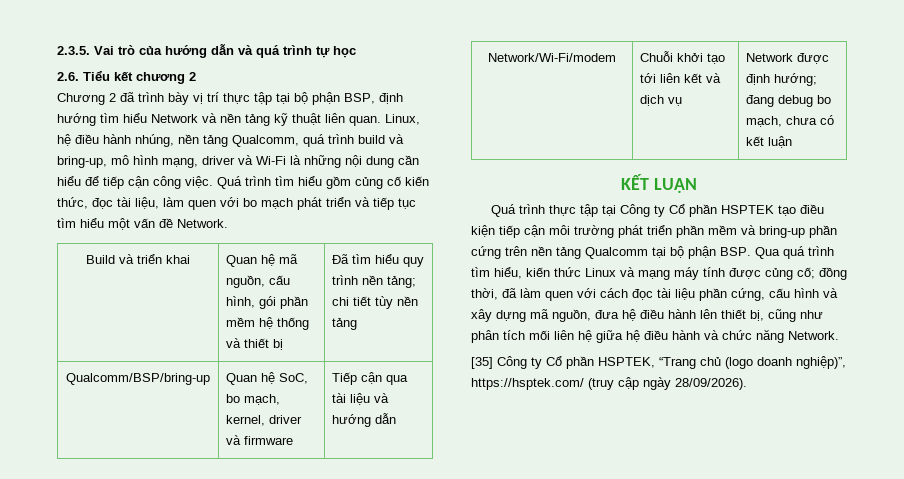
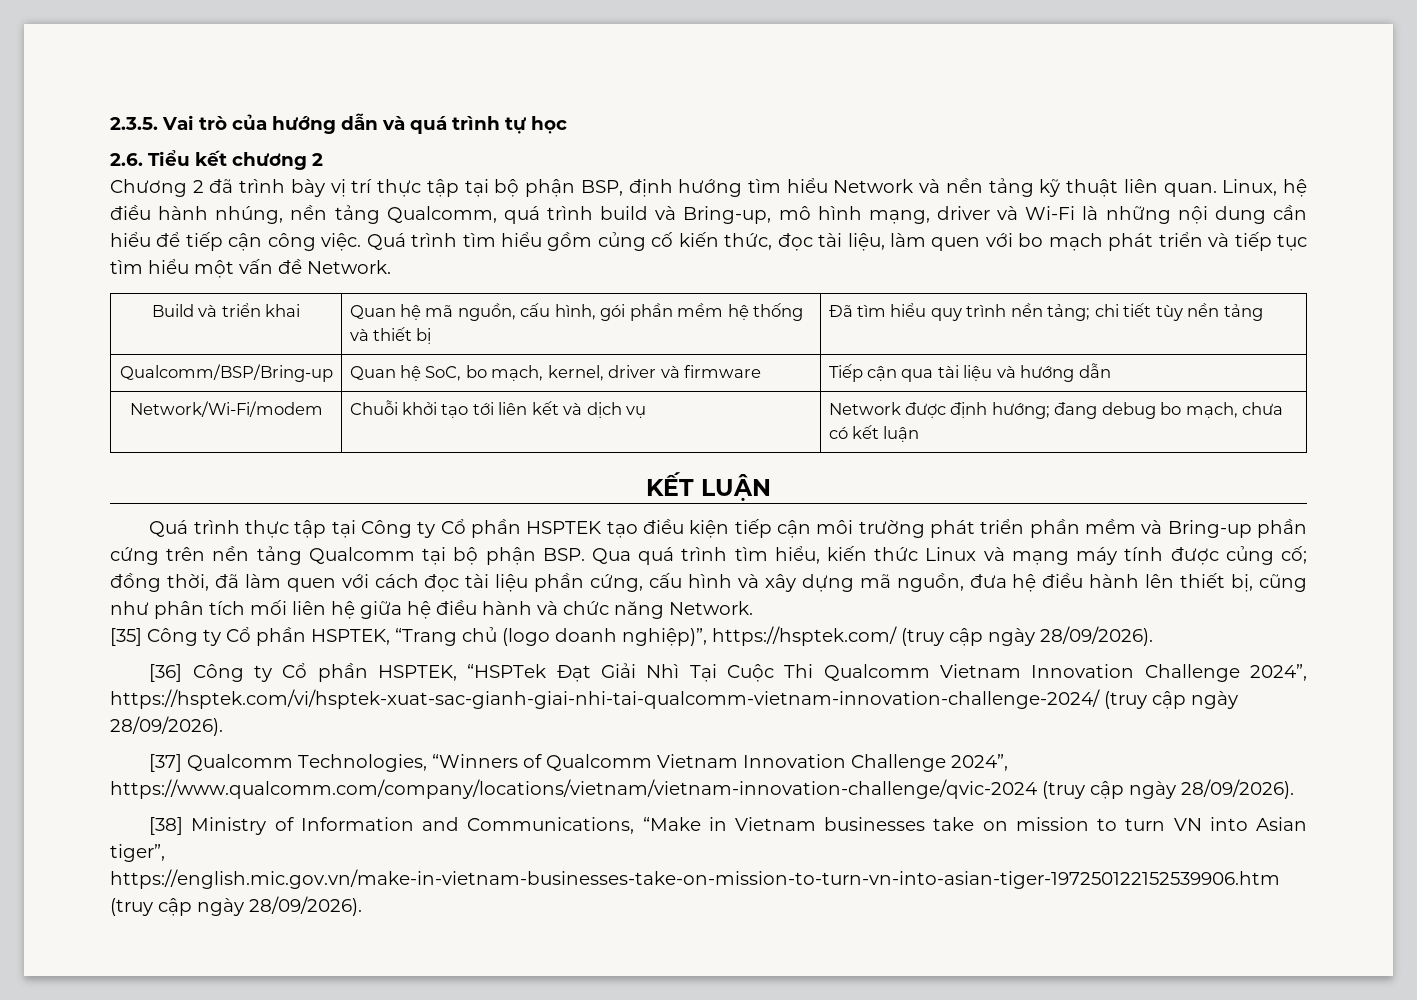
- Linux, hệ điều hành nhúng, nền tảng Qualcomm, quá trình build và bring-up, mô hình mạng, driver và Wi-Fi là những nội dung cần hiểu để tiếp cận công việc.
+ Linux, hệ điều hành nhúng, nền tảng Qualcomm, quá trình build và Bring-up, mô hình mạng, driver và Wi-Fi là những nội dung cần hiểu để tiếp cận công việc.
- Qualcomm/BSP/bring-up | Quan hệ SoC, bo mạch, kernel, driver và firmware | Tiếp cận qua tài liệu và hướng dẫn
+ Qualcomm/BSP/Bring-up | Quan hệ SoC, bo mạch, kernel, driver và firmware | Tiếp cận qua tài liệu và hướng dẫn
- Quá trình thực tập tại Công ty Cổ phần HSPTEK tạo điều kiện tiếp cận môi trường phát triển phần mềm và bring-up phần cứng trên nền tảng Qualcomm tại bộ phận BSP. Qua quá trình tìm hiểu, kiến thức Linux và mạng máy tính được củng cố;
+ Quá trình thực tập tại Công ty Cổ phần HSPTEK tạo điều kiện tiếp cận môi trường phát triển phần mềm và Bring-up phần cứng trên nền tảng Qualcomm tại bộ phận BSP. Qua quá trình tìm hiểu, kiến thức Linux và mạng máy tính được củng cố;
+ [36] Công ty Cổ phần HSPTEK, “HSPTek Đạt Giải Nhì Tại Cuộc Thi Qualcomm Vietnam Innovation Challenge 2024”, https://hsptek.com/vi/hsptek-xuat-sac-gianh-giai-nhi-tai-qualcomm-vietnam-innovation-challenge-2024/ (truy cập ngày 28/09/2026).
+ [37] Qualcomm Technologies, “Winners of Qualcomm Vietnam Innovation Challenge 2024”, https://www.qualcomm.com/company/locations/vietnam/vietnam-innovation-challenge/qvic-2024 (truy cập ngày 28/09/2026).
+ [38] Ministry of Information and Communications, “Make in Vietnam businesses take on mission to turn VN into Asian tiger”, https://english.mic.gov.vn/make-in-vietnam-businesses-take-on-mission-to-turn-vn-into-asian-tiger-197250122152539906.htm (truy cập ngày 28/09/2026).

